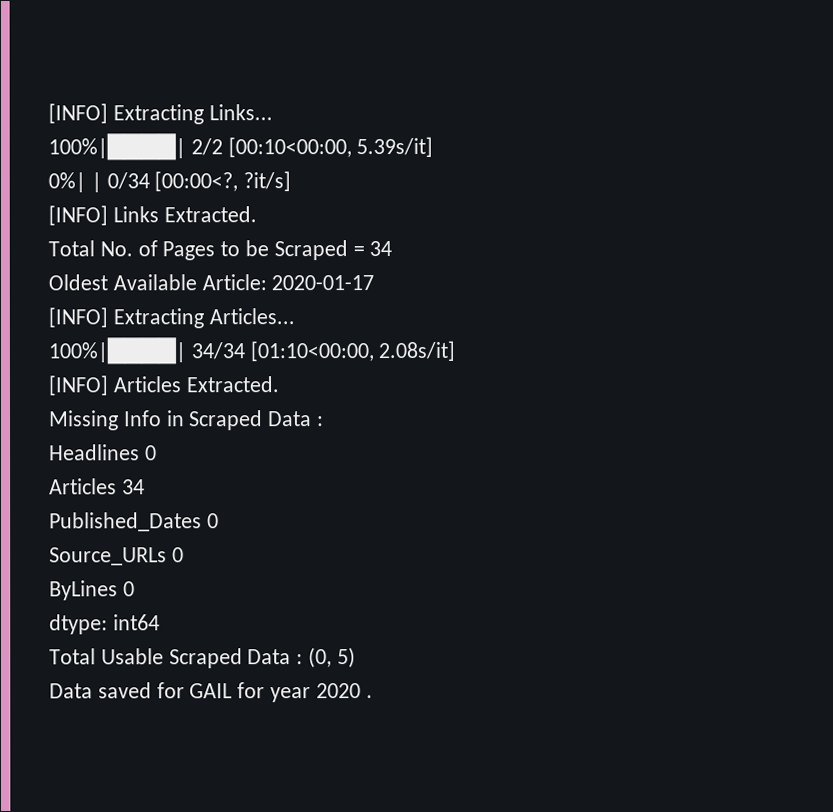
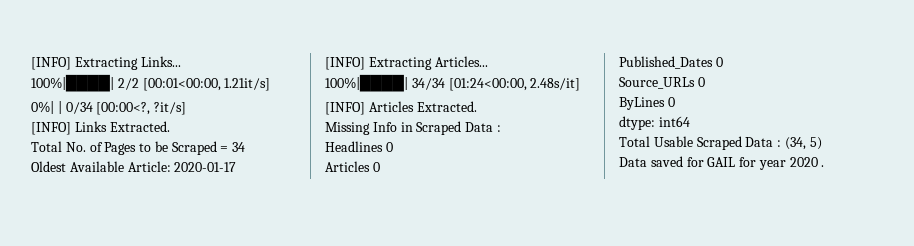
- 100%|████| 2/2 [00:10<00:00, 5.39s/it]
+ 100%|████| 2/2 [00:01<00:00, 1.21it/s]
- 100%|████| 34/34 [01:10<00:00, 2.08s/it]
+ 100%|████| 34/34 [01:24<00:00, 2.48s/it]
- Articles 34
+ Articles 0
- Total Usable Scraped Data : (0, 5)
+ Total Usable Scraped Data : (34, 5)

